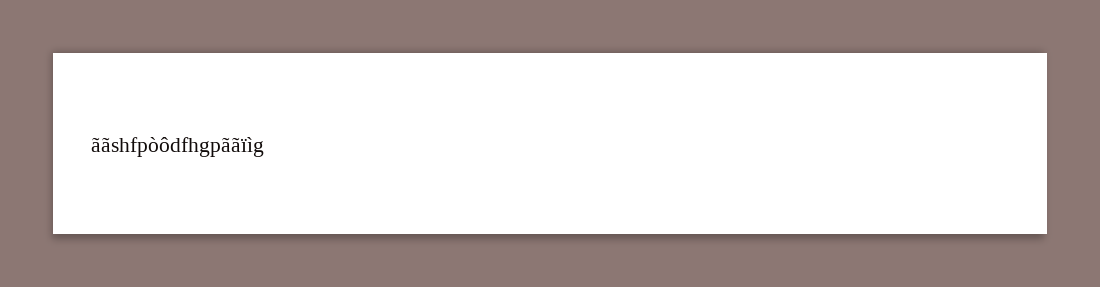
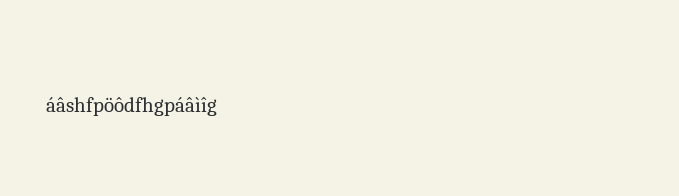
- ããshfpòôdfhgpããïìg
+ áâshfpöôdfhgpáâìîg

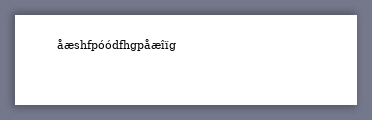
- áâshfpöôdfhgpáâìîg
+ åæshfpóódfhgpåæîïg

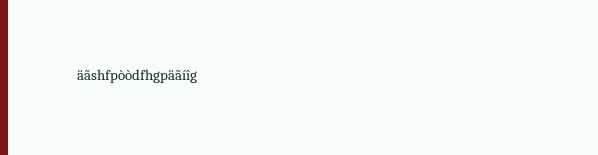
- åæshfpóódfhgpåæîïg
+ äãshfpòòdfhgpäãíîg

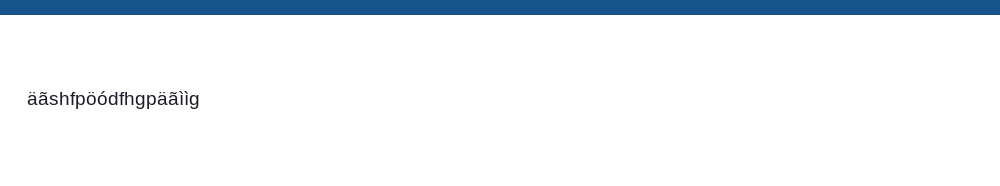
- äãshfpòòdfhgpäãíîg
+ äãshfpöódfhgpäãììg

